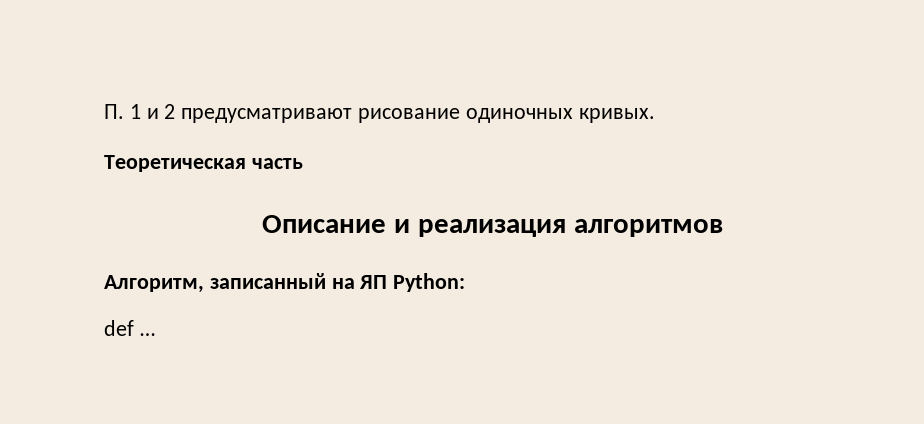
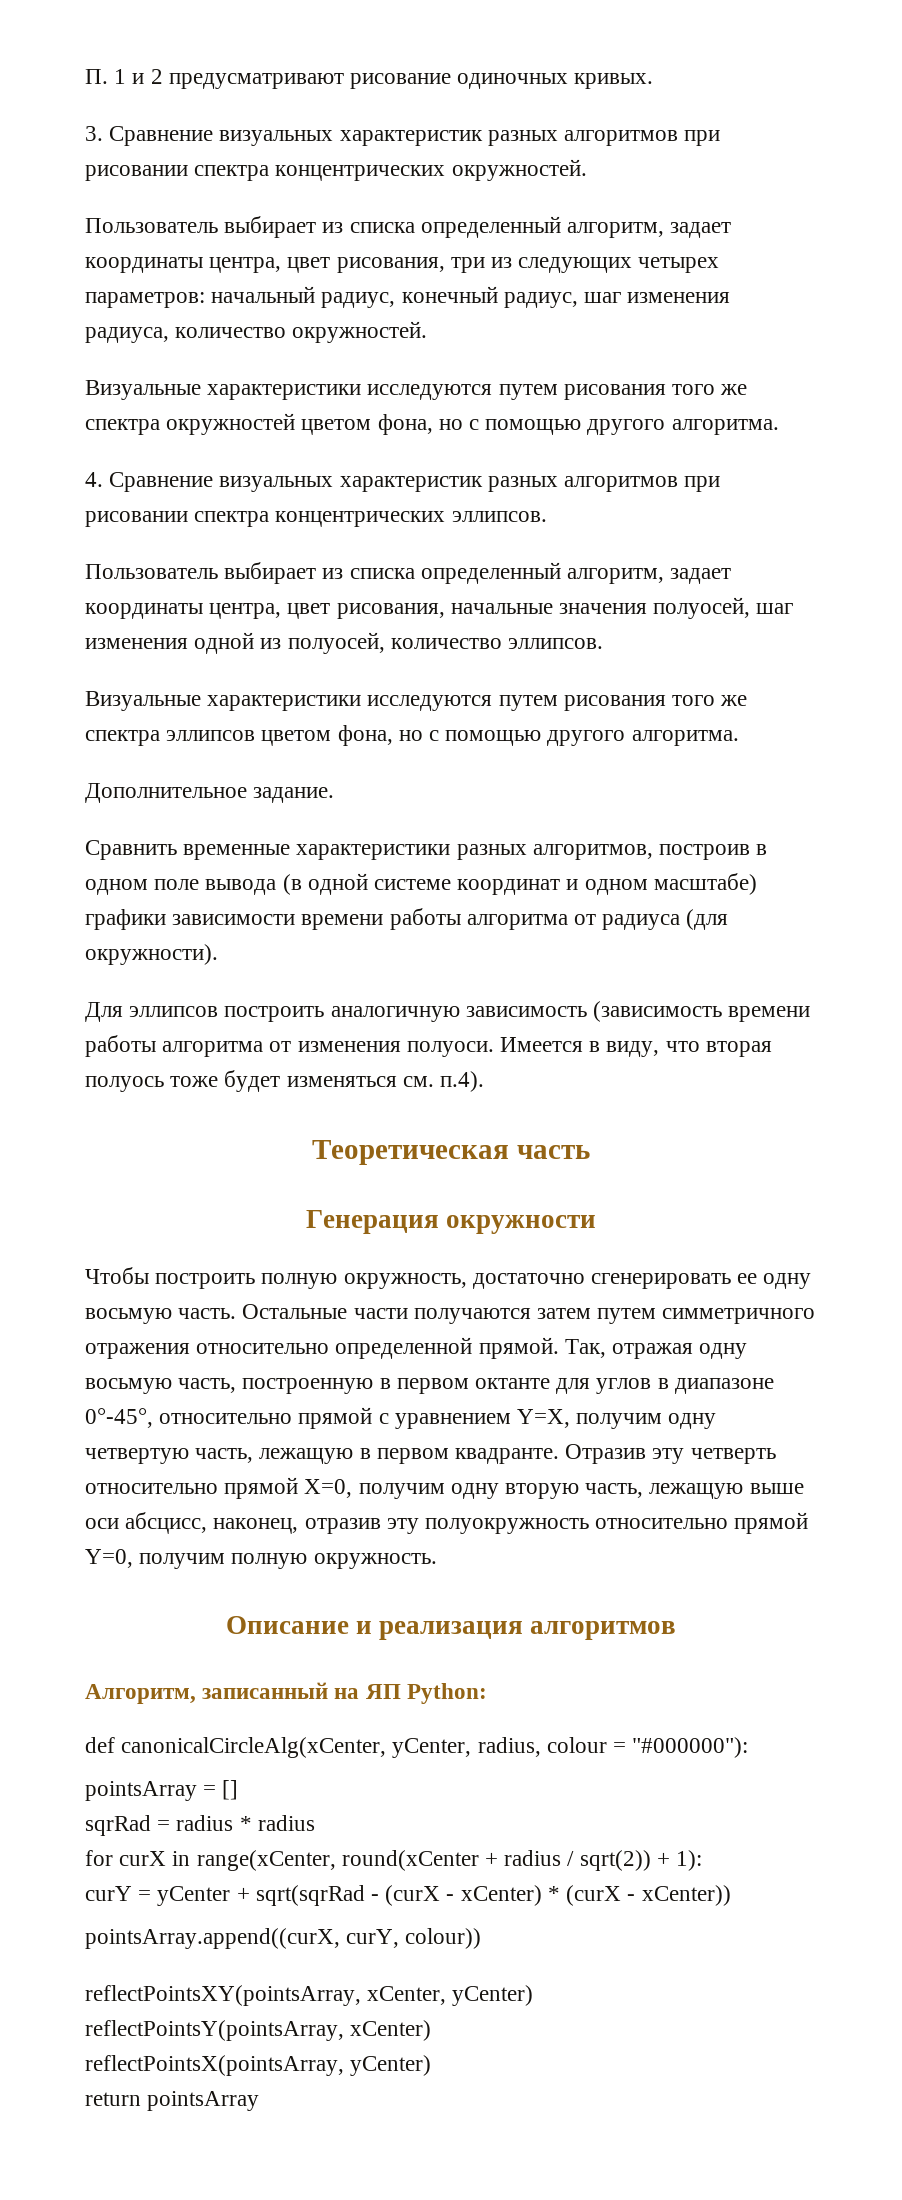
+ 3. Сравнение визуальных характеристик разных алгоритмов при рисовании спектра концентрических окружностей.
+ Пользователь выбирает из списка определенный алгоритм, задает координаты центра, цвет рисования, три из следующих четырех параметров: начальный радиус, конечный радиус, шаг изменения радиуса, количество окружностей.
+ Визуальные характеристики исследуются путем рисования того же спектра окружностей цветом фона, но с помощью другого алгоритма.
+ 4. Сравнение визуальных характеристик разных алгоритмов при рисовании спектра концентрических эллипсов.
+ Пользователь выбирает из списка определенный алгоритм, задает координаты центра, цвет рисования, начальные значения полуосей, шаг изменения одной из полуосей, количество эллипсов.
+ Визуальные характеристики исследуются путем рисования того же спектра эллипсов цветом фона, но с помощью другого алгоритма.
+ Дополнительное задание.
+ Сравнить временные характеристики разных алгоритмов, построив в одном поле вывода (в одной системе координат и одном масштабе) графики зависимости времени работы алгоритма от радиуса (для окружности).
+ Для эллипсов построить аналогичную зависимость (зависимость времени работы алгоритма от изменения полуоси. Имеется в виду, что вторая полуось тоже будет изменяться см. п.4).
  Теоретическая часть
+ Генерация окружности
+ Чтобы построить полную окружность, достаточно сгенерировать ее одну восьмую часть. Остальные части получаются затем путем симметричного отражения относительно определенной прямой. Так, отражая одну восьмую часть, построенную в первом октанте для углов в диапазоне 0°-45°, относительно прямой с уравнением Y=X, получим одну четвертую часть, лежащую в первом квадранте. Отразив эту четверть относительно прямой X=0, получим одну вторую часть, лежащую выше оси абсцисс, наконец, отразив эту полуокружность относительно прямой Y=0, получим полную окружность.
- def …
+ def canonicalCircleAlg(xCenter, yCenter, radius, colour = "#000000"):
+ pointsArray = []
+ sqrRad = radius * radius
+ for curX in range(xCenter, round(xCenter + radius / sqrt(2)) + 1):
+ curY = yCenter + sqrt(sqrRad - (curX - xCenter) * (curX - xCenter))
+ pointsArray.append((curX, curY, colour))
+ reflectPointsXY(pointsArray, xCenter, yCenter)
+ reflectPointsY(pointsArray, xCenter)
+ reflectPointsX(pointsArray, yCenter)
+ return pointsArray

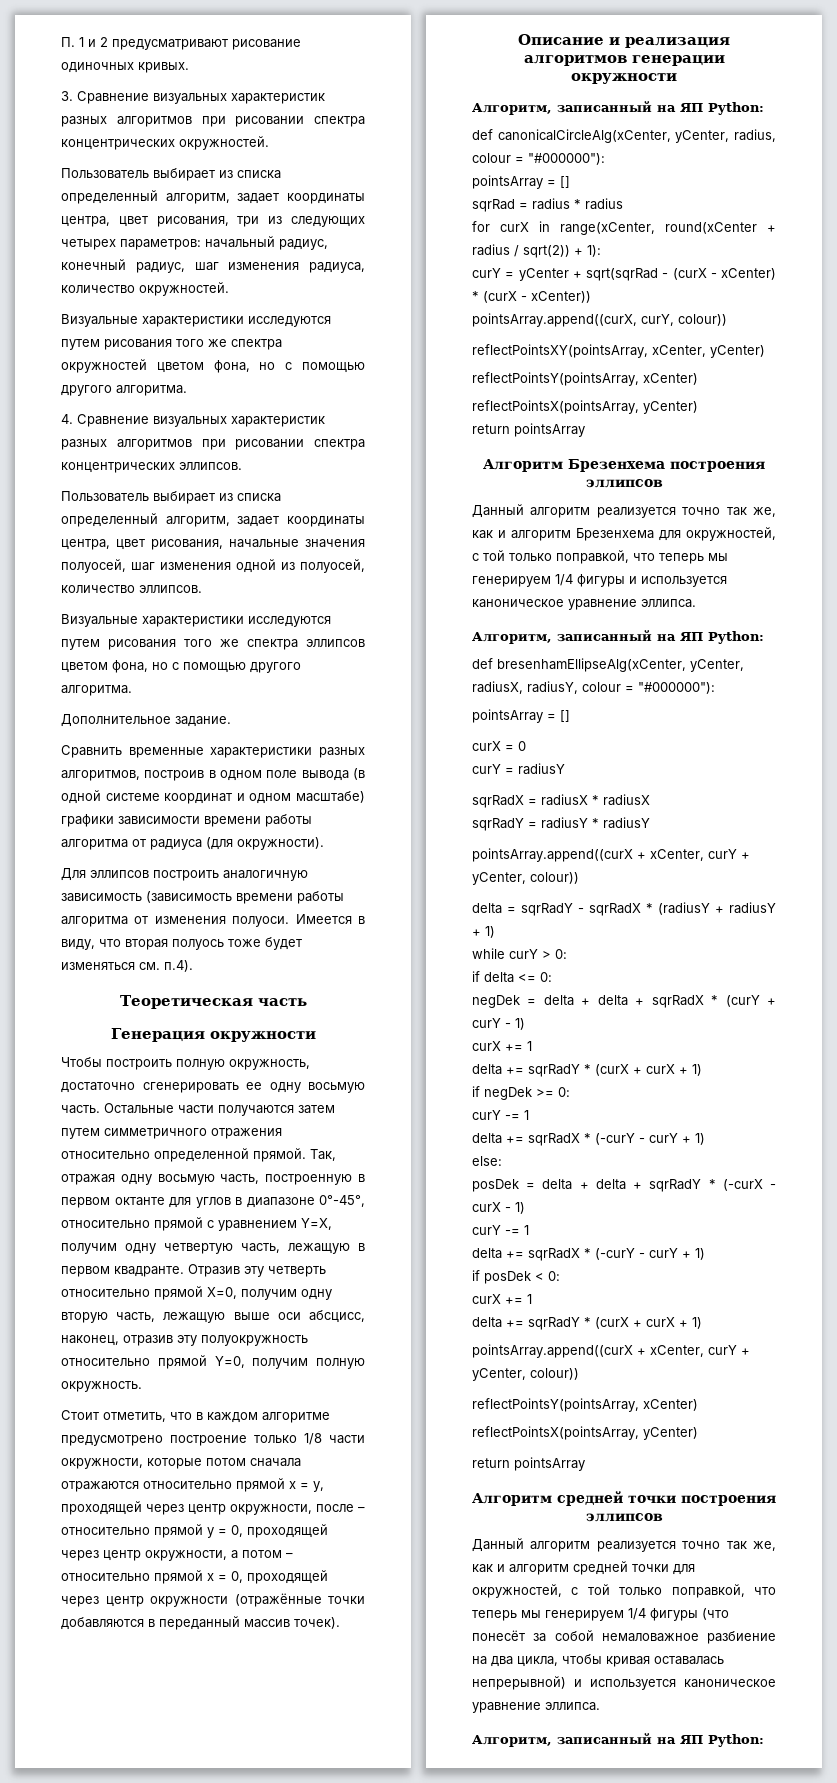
+ Стоит отметить, что в каждом алгоритме предусмотрено построение только 1/8 части окружности, которые потом сначала отражаются относительно прямой x = y, проходящей через центр окружности, после – относительно прямой y = 0, проходящей через центр окружности, а потом – относительно прямой x = 0, проходящей через центр окружности (отражённые точки добавляются в переданный массив точек).
- Описание и реализация алгоритмов
+ Описание и реализация алгоритмов генерации окружности
+ Алгоритм Брезенхема построения эллипсов
+ Данный алгоритм реализуется точно так же, как и алгоритм Брезенхема для окружностей, с той только поправкой, что теперь мы генерируем 1/4 фигуры и используется каноническое уравнение эллипса.
+ Алгоритм, записанный на ЯП Python:
+ def bresenhamEllipseAlg(xCenter, yCenter, radiusX, radiusY, colour = "#000000"):
+ pointsArray = []
+ curX = 0
+ curY = radiusY
+ sqrRadX = radiusX * radiusX
+ sqrRadY = radiusY * radiusY
+ pointsArray.append((curX + xCenter, curY + yCenter, colour))
+ delta = sqrRadY - sqrRadX * (radiusY + radiusY + 1)
+ while curY > 0:
+ if delta <= 0:
+ negDek = delta + delta + sqrRadX * (curY + curY - 1)
+ curX += 1
+ delta += sqrRadY * (curX + curX + 1)
+ if negDek >= 0:
+ curY -= 1
+ delta += sqrRadX * (-curY - curY + 1)
+ else:
+ posDek = delta + delta + sqrRadY * (-curX - curX - 1)
+ curY -= 1
+ delta += sqrRadX * (-curY - curY + 1)
+ if posDek < 0:
+ curX += 1
+ delta += sqrRadY * (curX + curX + 1)
+ pointsArray.append((curX + xCenter, curY + yCenter, colour))
+ reflectPointsY(pointsArray, xCenter)
+ reflectPointsX(pointsArray, yCenter)
+ return pointsArray
+ Алгоритм средней точки построения эллипсов
+ Данный алгоритм реализуется точно так же, как и алгоритм средней точки для окружностей, с той только поправкой, что теперь мы генерируем 1/4 фигуры (что понесёт за собой немаловажное разбиение на два цикла, чтобы кривая оставалась непрерывной) и используется каноническое уравнение эллипса.
+ Алгоритм, записанный на ЯП Python:

